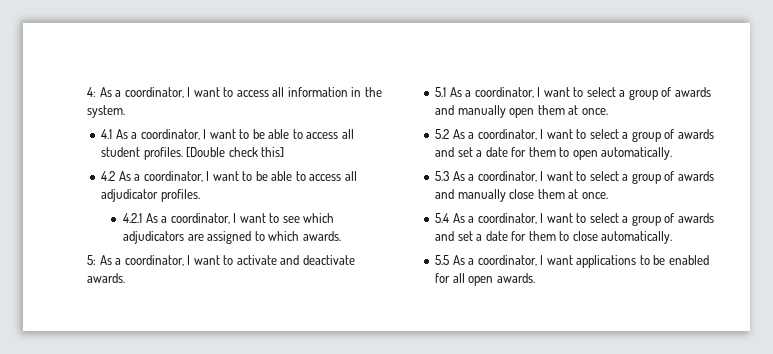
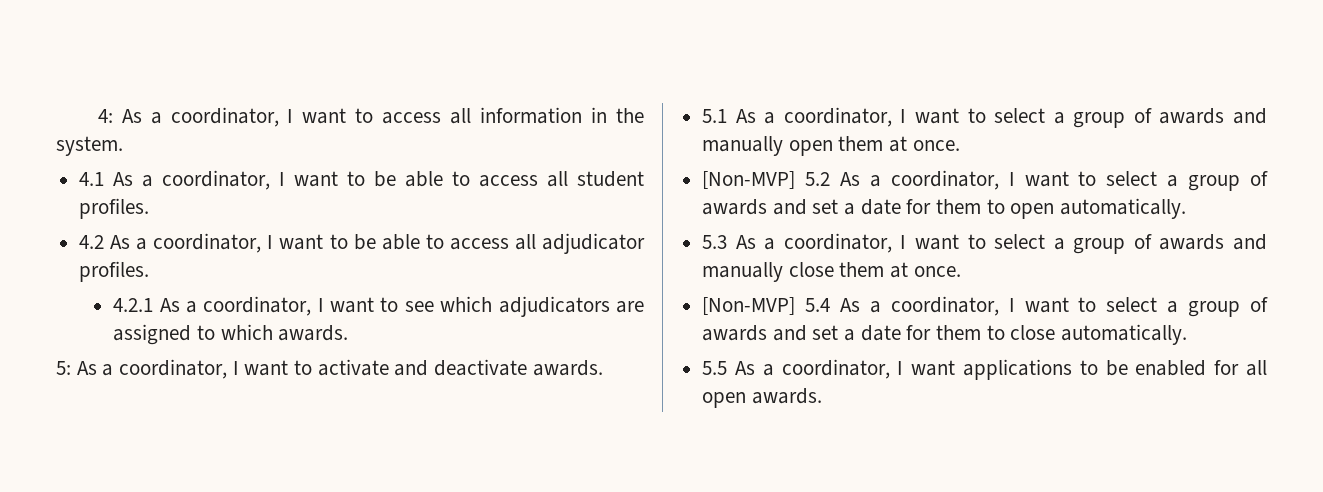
- [Double check this]
- 5.2 As a coordinator, I want to select a group of awards and set a date for them to open automatically.
+ [Non-MVP] 5.2 As a coordinator, I want to select a group of awards and set a date for them to open automatically.
- 5.4 As a coordinator, I want to select a group of awards and set a date for them to close automatically.
+ [Non-MVP] 5.4 As a coordinator, I want to select a group of awards and set a date for them to close automatically.

